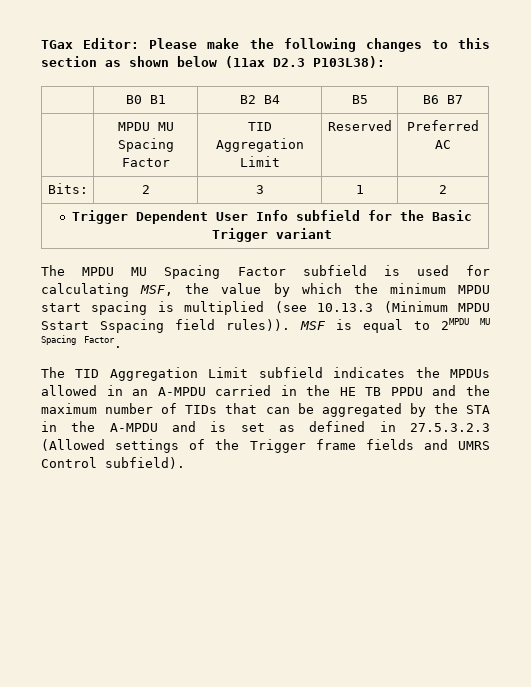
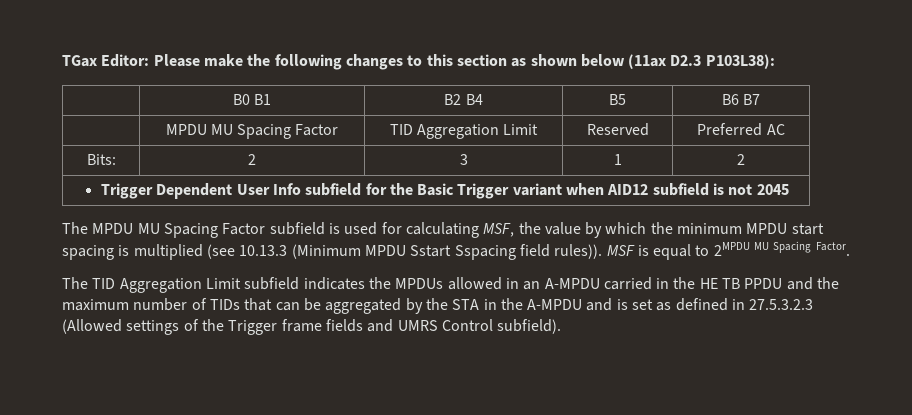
- Trigger Dependent User Info subfield for the Basic Trigger variant
+ Trigger Dependent User Info subfield for the Basic Trigger variant when AID12 subfield is not 2045

